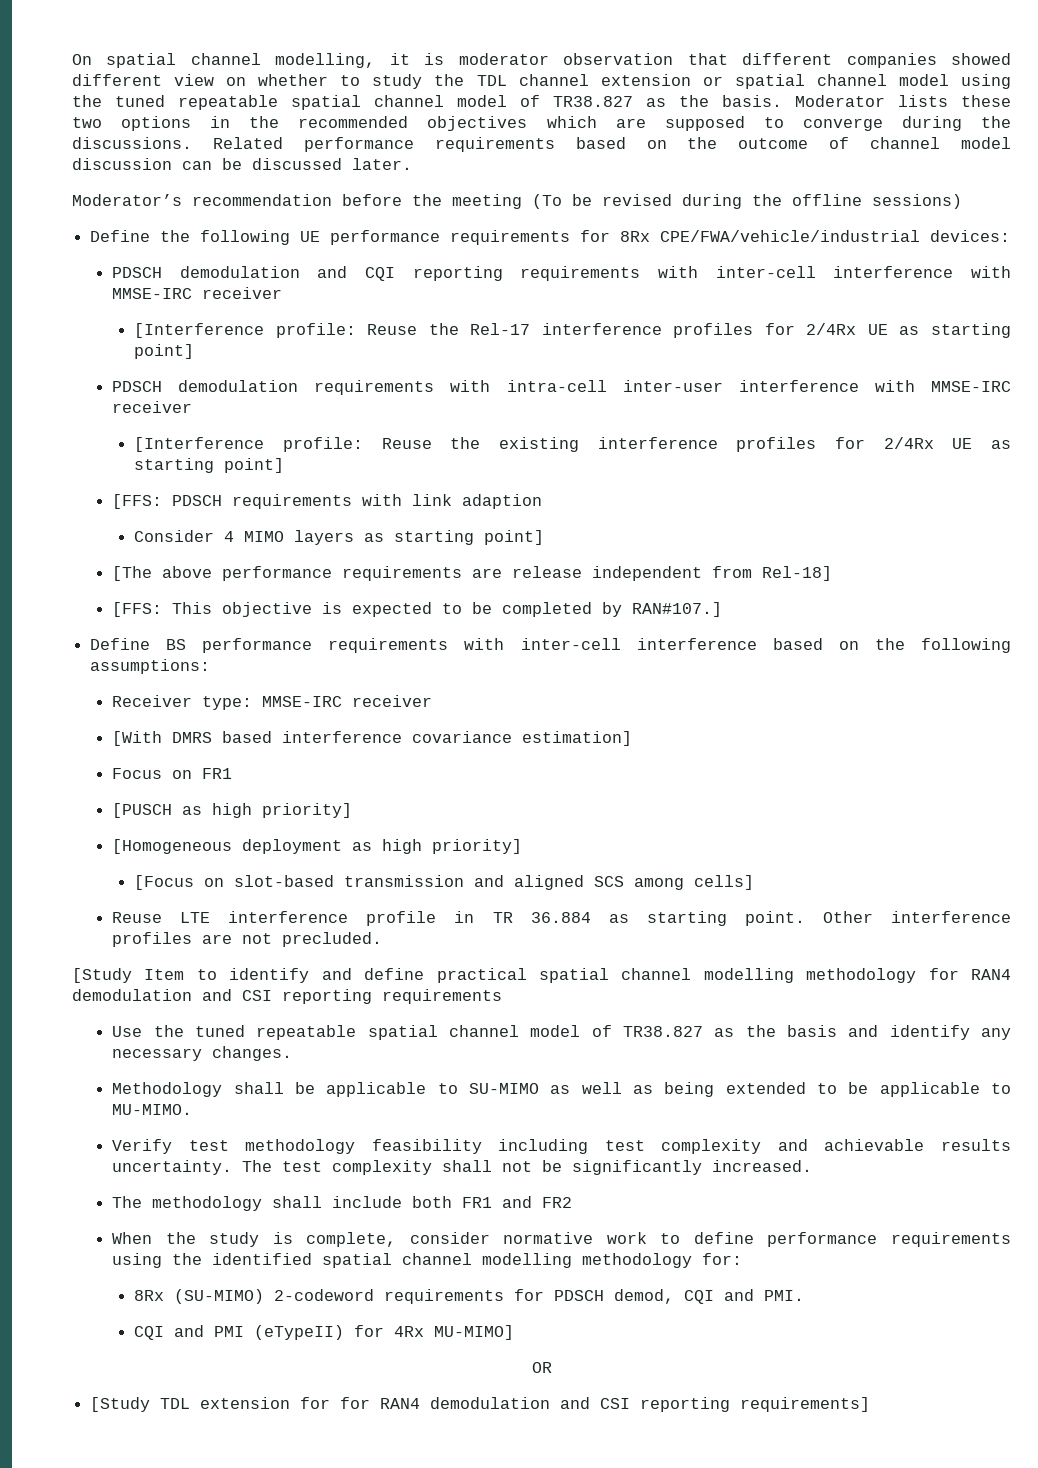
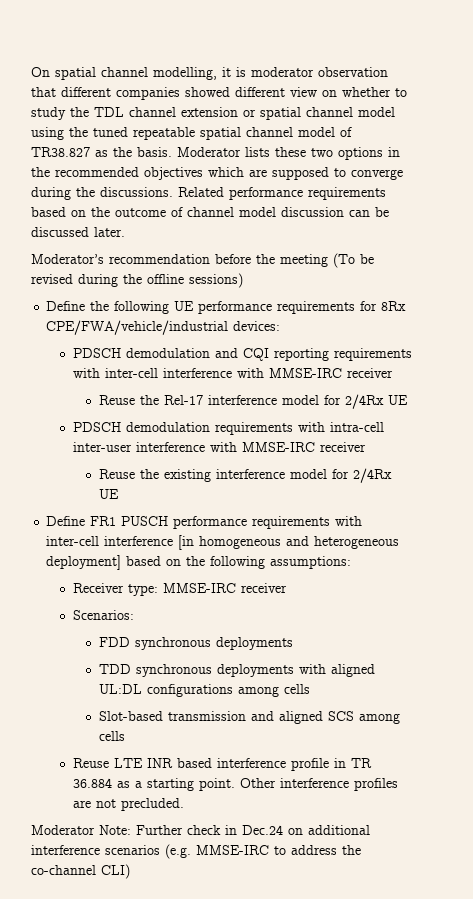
- [Interference profile: Reuse the Rel-17 interference profiles for 2/4Rx UE as starting point]
+ Reuse the Rel-17 interference model for 2/4Rx UE
- [Interference profile: Reuse the existing interference profiles for 2/4Rx UE as starting point]
- [FFS: PDSCH requirements with link adaption
- Consider 4 MIMO layers as starting point]
- [The above performance requirements are release independent from Rel-18]
- [FFS: This objective is expected to be completed by RAN#107.]
- Define BS performance requirements with inter-cell interference based on the following assumptions:
+ Reuse the existing interference model for 2/4Rx UE
+ Define FR1 PUSCH performance requirements with inter-cell interference [in homogeneous and heterogeneous deployment] based on the following assumptions:
- [With DMRS based interference covariance estimation]
- Focus on FR1
- [PUSCH as high priority]
- [Homogeneous deployment as high priority]
- [Focus on slot-based transmission and aligned SCS among cells]
+ Scenarios:
+ FDD synchronous deployments
+ TDD synchronous deployments with aligned UL:DL configurations among cells
+ Slot-based transmission and aligned SCS among cells
- Reuse LTE interference profile in TR 36.884 as starting point.
+ Reuse LTE INR based interference profile in TR 36.884 as a starting point.
- [Study Item to identify and define practical spatial channel modelling methodology for RAN4 demodulation and CSI reporting requirements
- Use the tuned repeatable spatial channel model of TR38.827 as the basis and identify any necessary changes.
- Methodology shall be applicable to SU-MIMO as well as being extended to be applicable to MU-MIMO.
- Verify test methodology feasibility including test complexity and achievable results uncertainty. The test complexity shall not be significantly increased.
- The methodology shall include both FR1 and FR2
- When the study is complete, consider normative work to define performance requirements using the identified spatial channel modelling methodology for:
- 8Rx (SU-MIMO) 2-codeword requirements for PDSCH demod, CQI and PMI.
- CQI and PMI (eTypeII) for 4Rx MU-MIMO]
- OR
- [Study TDL extension for for RAN4 demodulation and CSI reporting requirements]
+ Moderator Note: Further check in Dec.24 on additional interference scenarios (e.g. MMSE-IRC to address the co-channel CLI)

